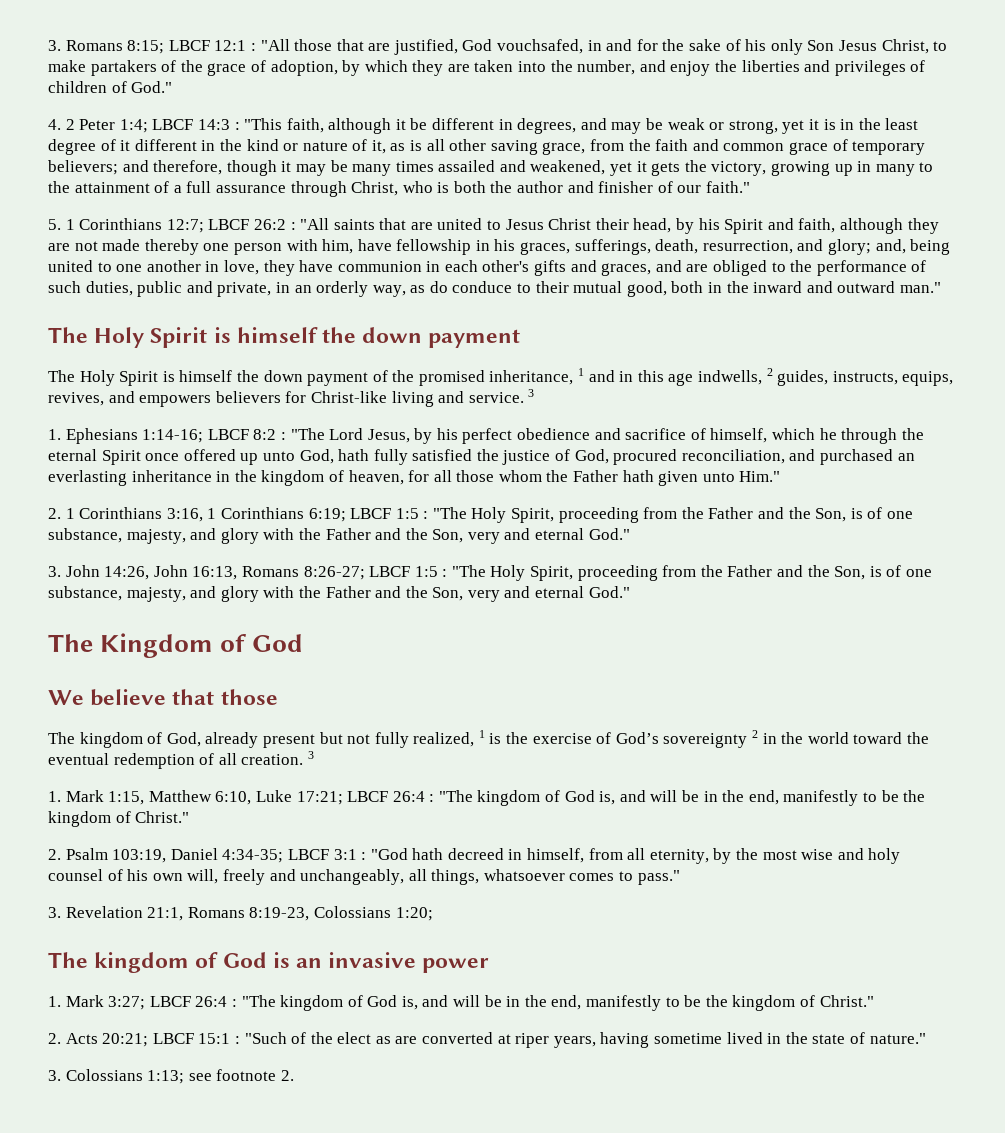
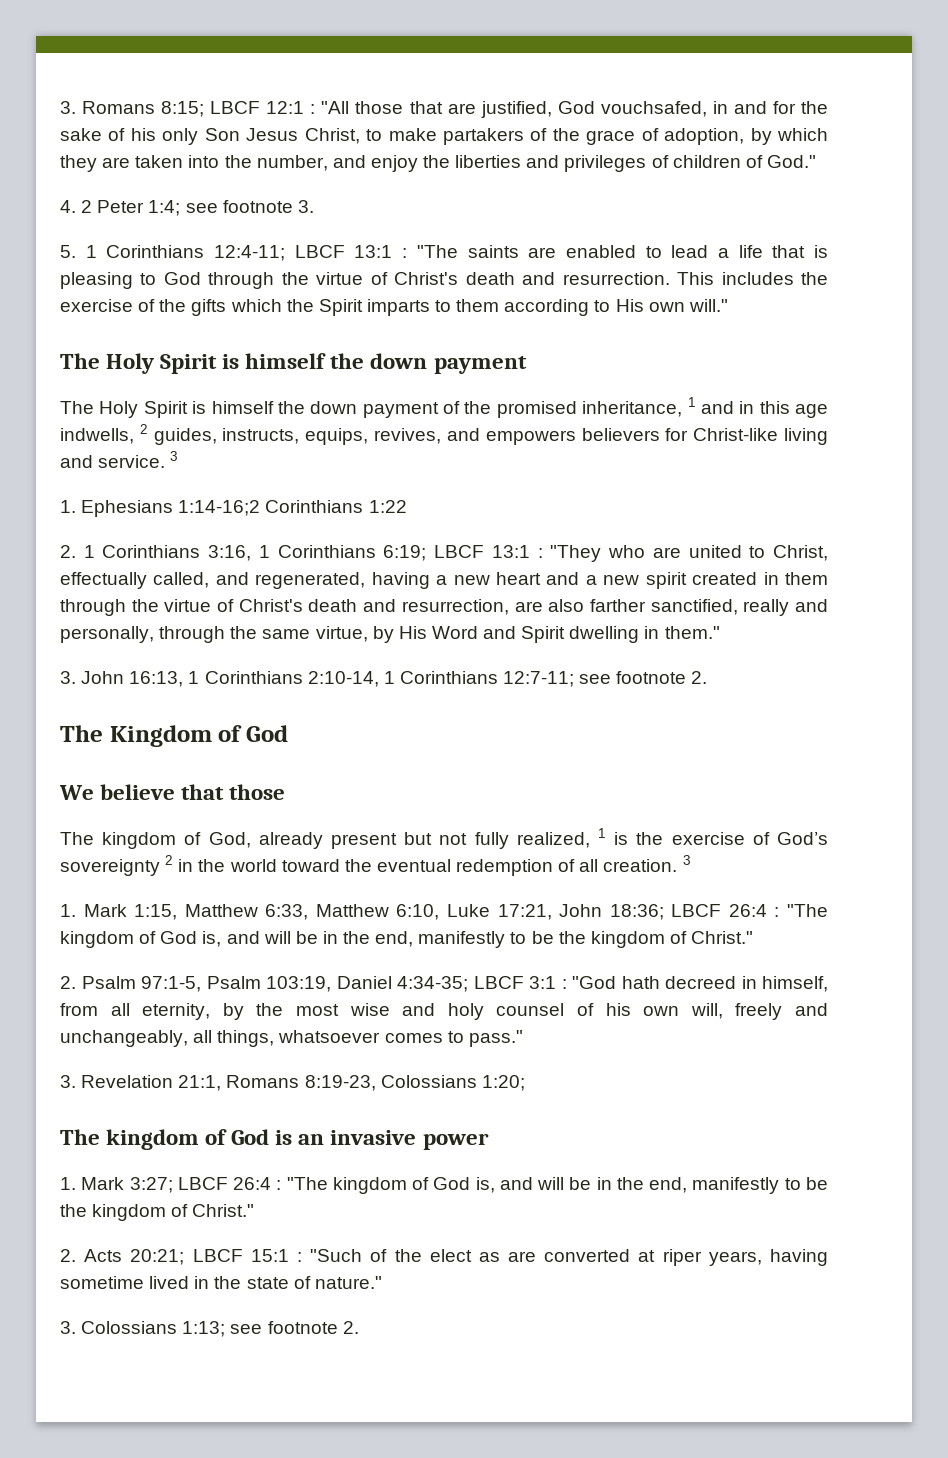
- 4. 2 Peter 1:4; LBCF 14:3 : "This faith, although it be different in degrees, and may be weak or strong, yet it is in the least degree of it different in the kind or nature of it, as is all other saving grace, from the faith and common grace of temporary believers; and therefore, though it may be many times assailed and weakened, yet it gets the victory, growing up in many to the attainment of a full assurance through Christ, who is both the author and finisher of our faith."
- 5. 1 Corinthians 12:7; LBCF 26:2 : "All saints that are united to Jesus Christ their head, by his Spirit and faith, although they are not made thereby one person with him, have fellowship in his graces, sufferings, death, resurrection, and glory; and, being united to one another in love, they have communion in each other's gifts and graces, and are obliged to the performance of such duties, public and private, in an orderly way, as do conduce to their mutual good, both in the inward and outward man."
+ 4. 2 Peter 1:4; see footnote 3.
+ 5. 1 Corinthians 12:4-11; LBCF 13:1 : "The saints are enabled to lead a life that is pleasing to God through the virtue of Christ's death and resurrection. This includes the exercise of the gifts which the Spirit imparts to them according to His own will."
- 1. Ephesians 1:14-16; LBCF 8:2 : "The Lord Jesus, by his perfect obedience and sacrifice of himself, which he through the eternal Spirit once offered up unto God, hath fully satisfied the justice of God, procured reconciliation, and purchased an everlasting inheritance in the kingdom of heaven, for all those whom the Father hath given unto Him."
+ 1. Ephesians 1:14-16;2 Corinthians 1:22
- 2. 1 Corinthians 3:16, 1 Corinthians 6:19; LBCF 1:5 : "The Holy Spirit, proceeding from the Father and the Son, is of one substance, majesty, and glory with the Father and the Son, very and eternal God."
- 3. John 14:26, John 16:13, Romans 8:26-27; LBCF 1:5 : "The Holy Spirit, proceeding from the Father and the Son, is of one substance, majesty, and glory with the Father and the Son, very and eternal God."
+ 2. 1 Corinthians 3:16, 1 Corinthians 6:19; LBCF 13:1 : "They who are united to Christ, effectually called, and regenerated, having a new heart and a new spirit created in them through the virtue of Christ's death and resurrection, are also farther sanctified, really and personally, through the same virtue, by His Word and Spirit dwelling in them."
+ 3. John 16:13, 1 Corinthians 2:10-14, 1 Corinthians 12:7-11; see footnote 2.
- 1. Mark 1:15, Matthew 6:10, Luke 17:21; LBCF 26:4 : "The kingdom of God is, and will be in the end, manifestly to be the kingdom of Christ."
+ 1. Mark 1:15, Matthew 6:33, Matthew 6:10, Luke 17:21, John 18:36; LBCF 26:4 : "The kingdom of God is, and will be in the end, manifestly to be the kingdom of Christ."
- 2. Psalm 103:19, Daniel 4:34-35; LBCF 3:1 : "God hath decreed in himself, from all eternity, by the most wise and holy counsel of his own will, freely and unchangeably, all things, whatsoever comes to pass."
+ 2. Psalm 97:1-5, Psalm 103:19, Daniel 4:34-35; LBCF 3:1 : "God hath decreed in himself, from all eternity, by the most wise and holy counsel of his own will, freely and unchangeably, all things, whatsoever comes to pass."

